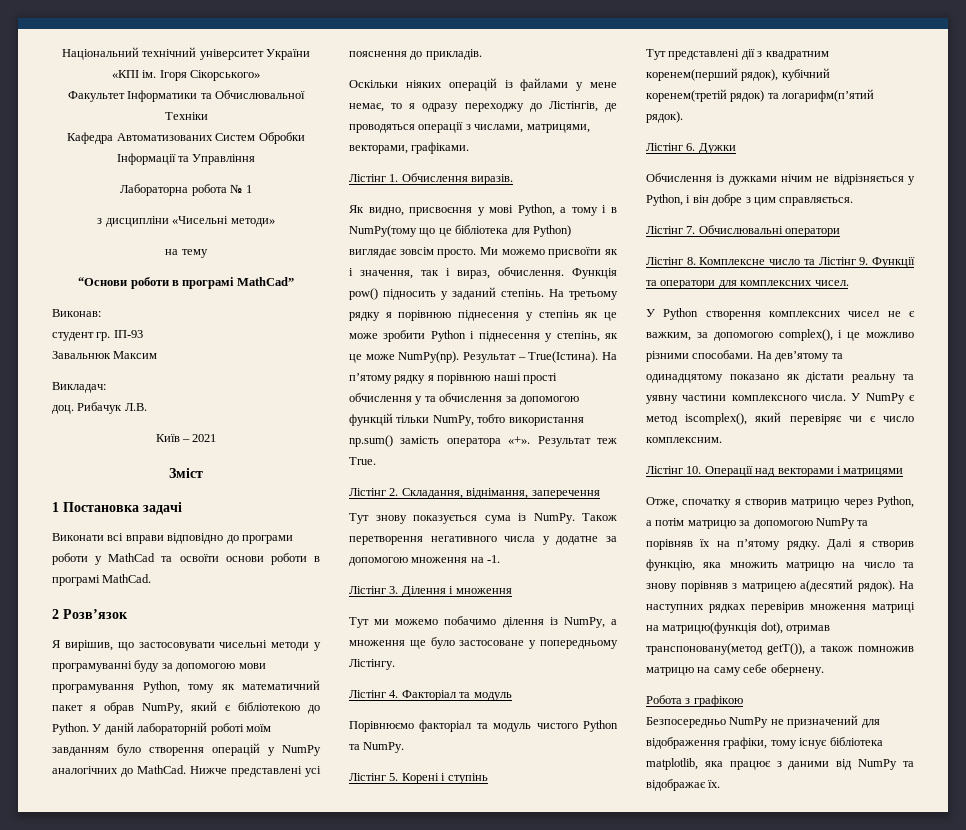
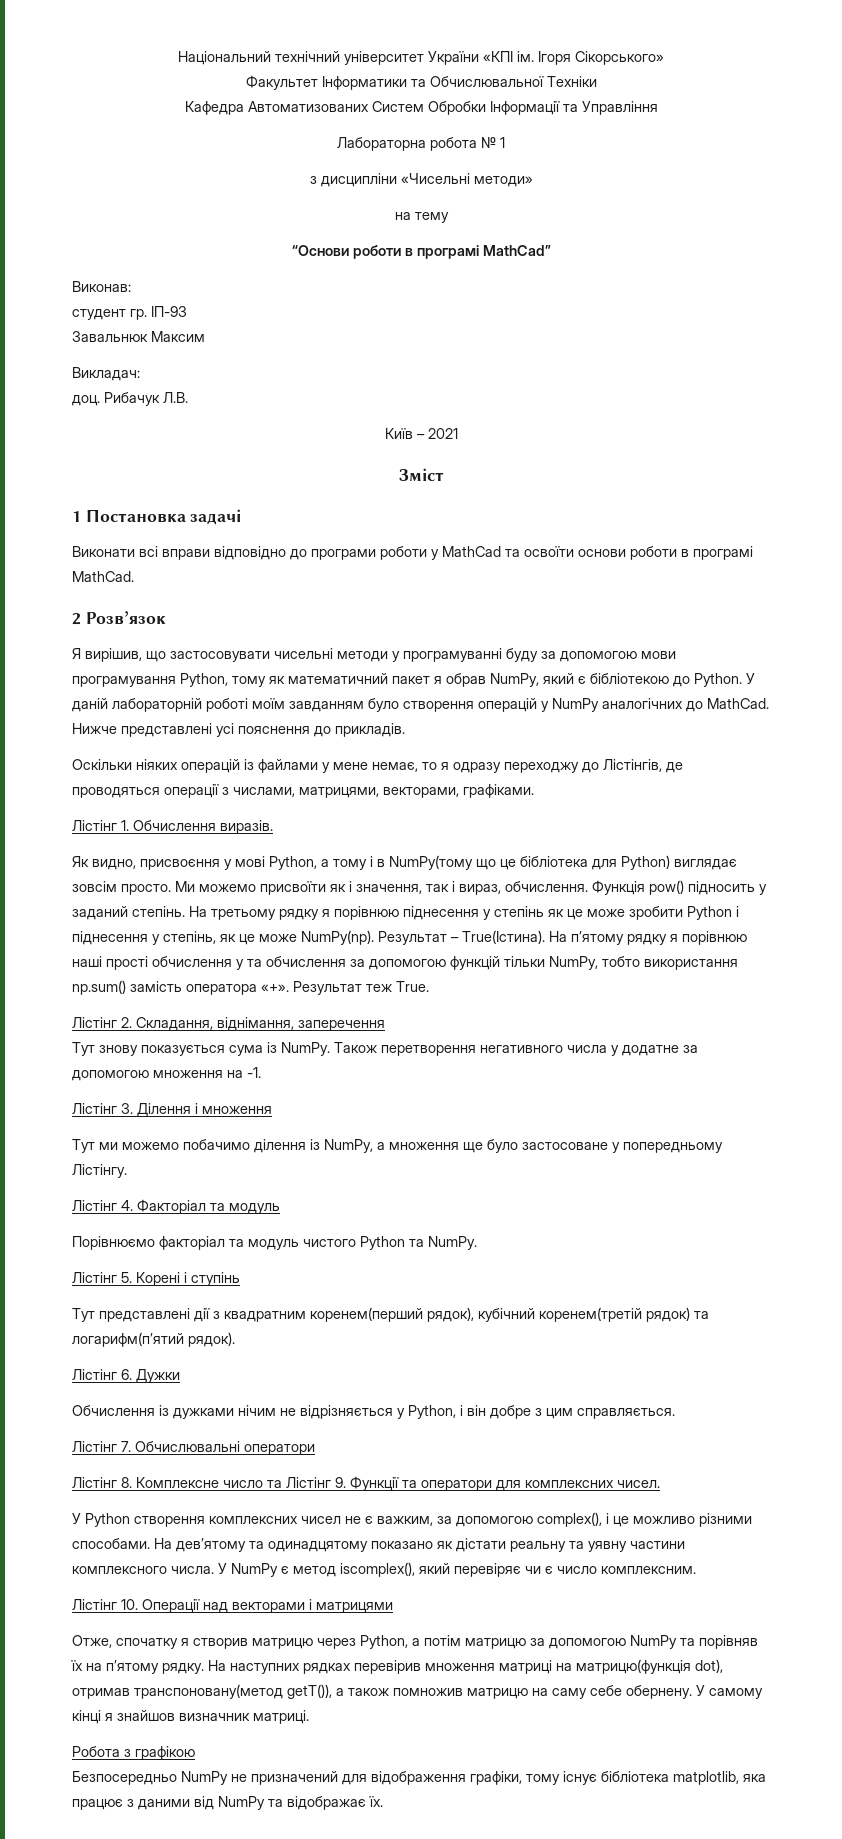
- Далі я створив функцію, яка множить матрицю на число та знову порівняв з матрицею а(десятий рядок).
+ У самому кінці я знайшов визначник матриці.

